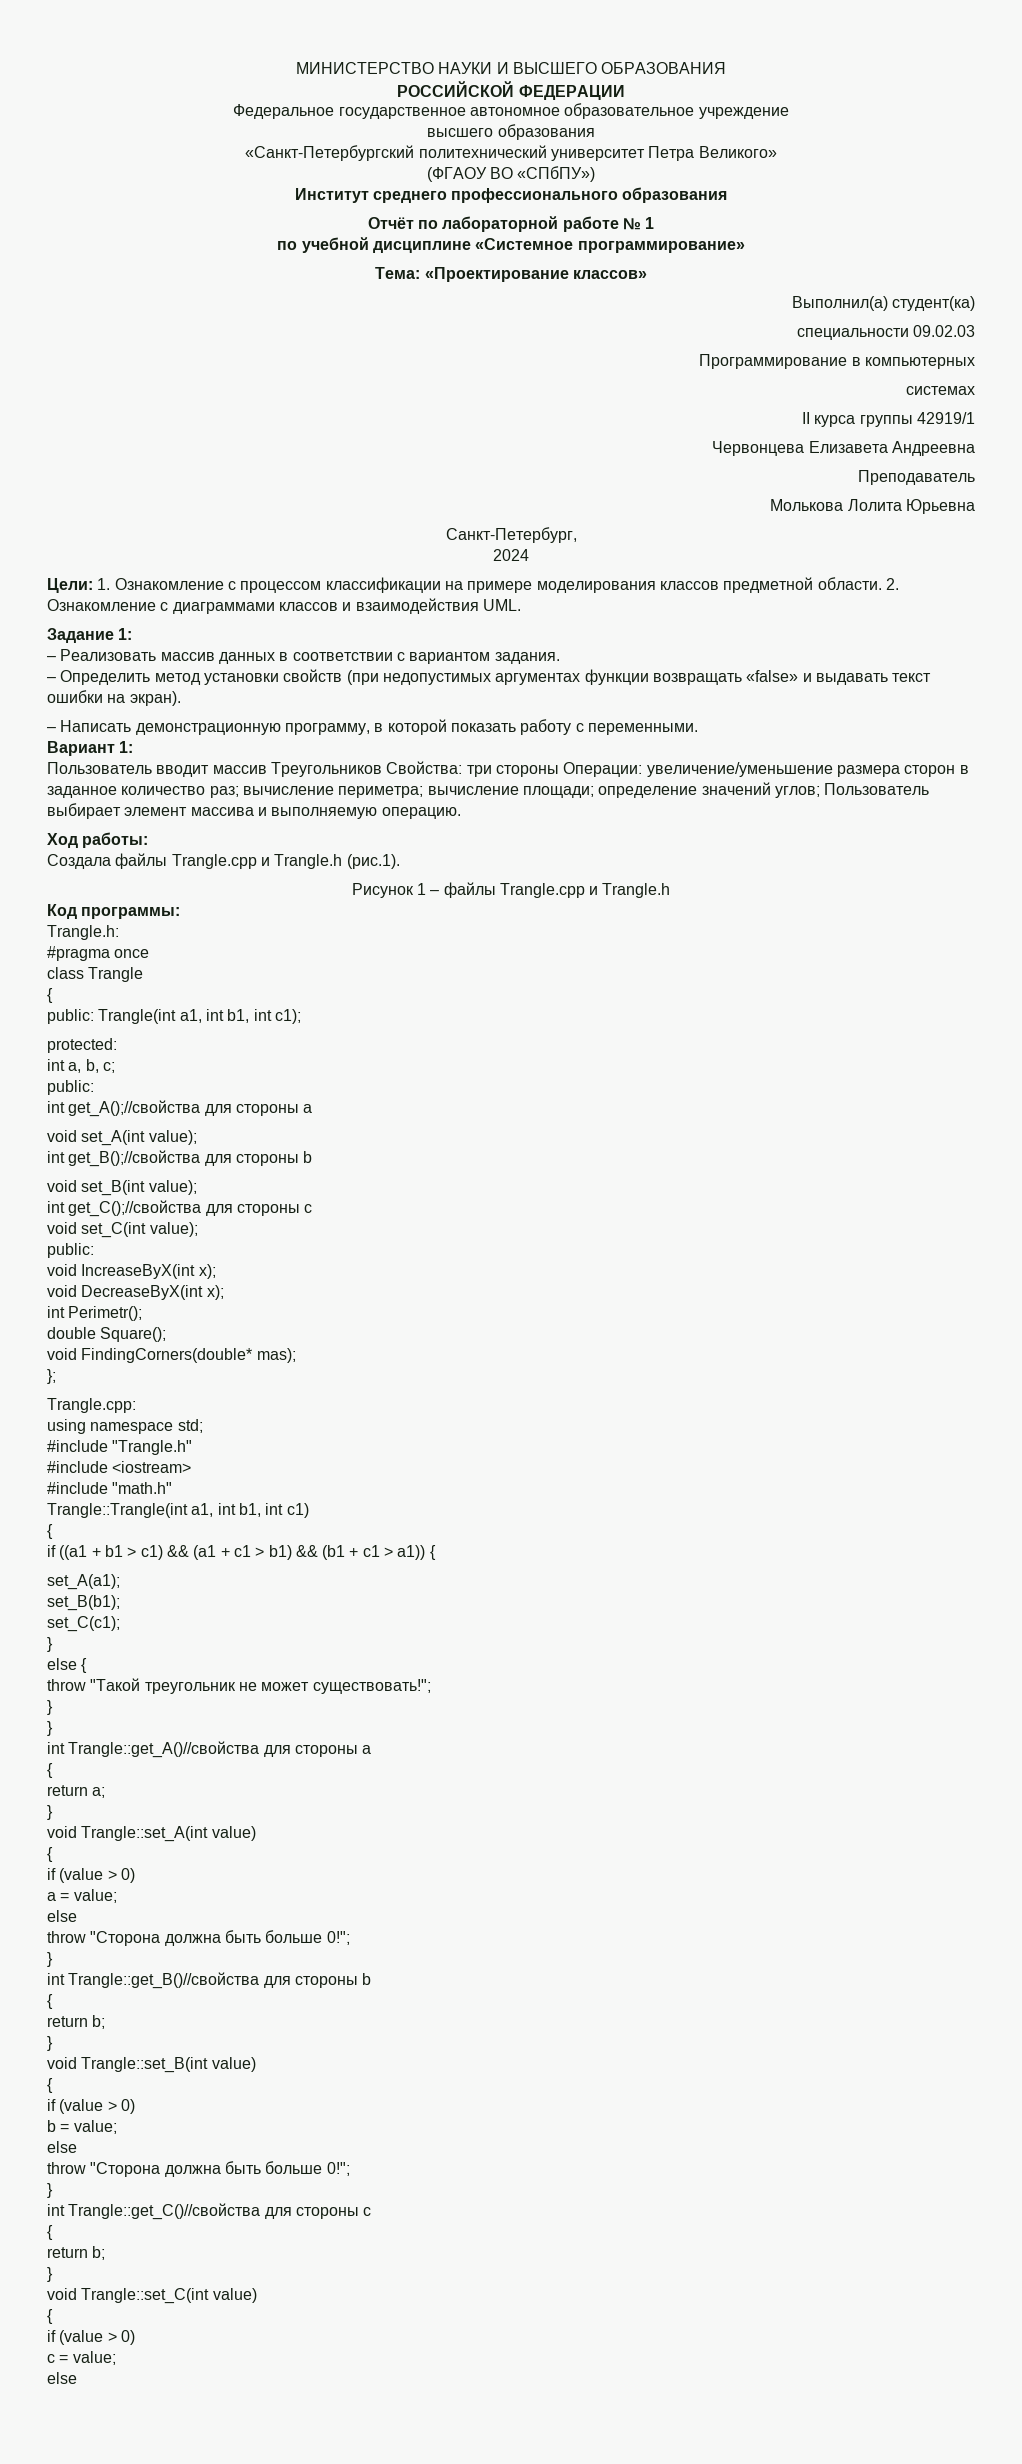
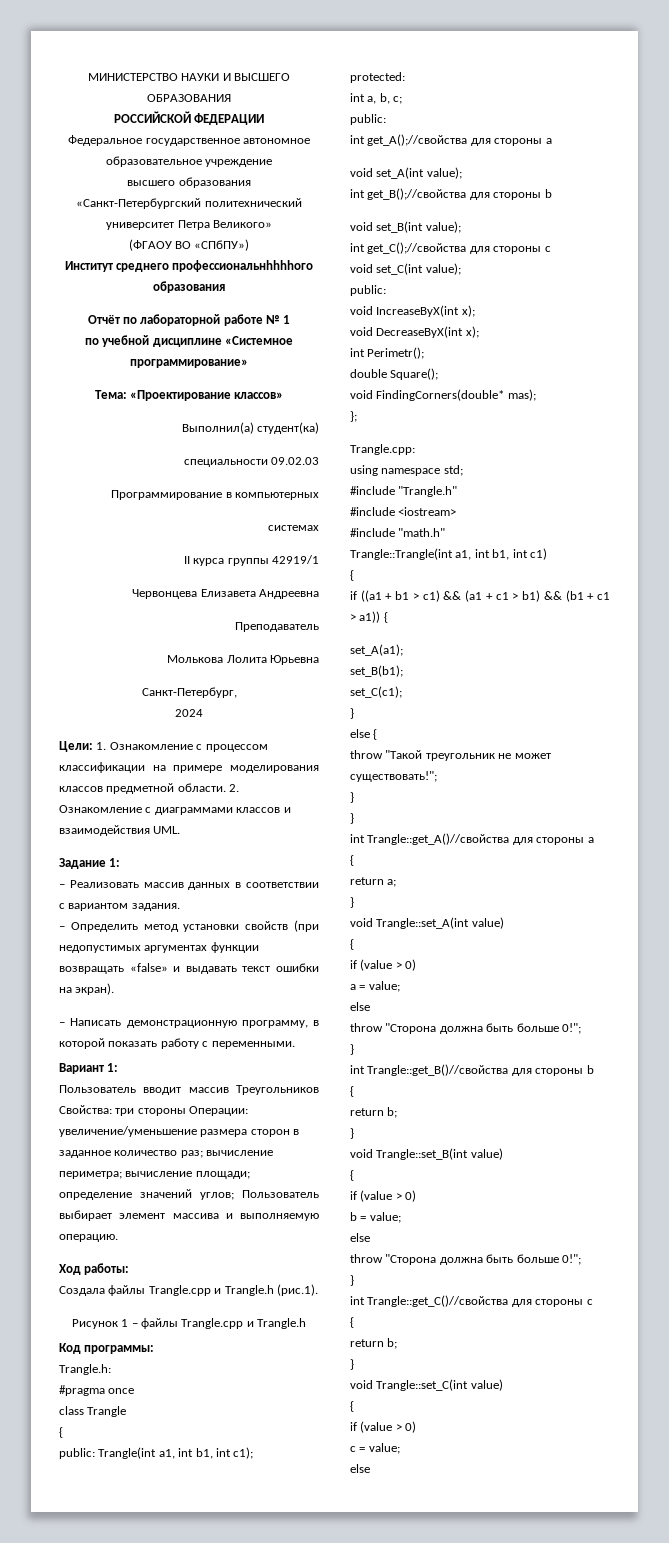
- Институт среднего профессионального образования
+ Институт среднего профессиональнhhhhого образования

